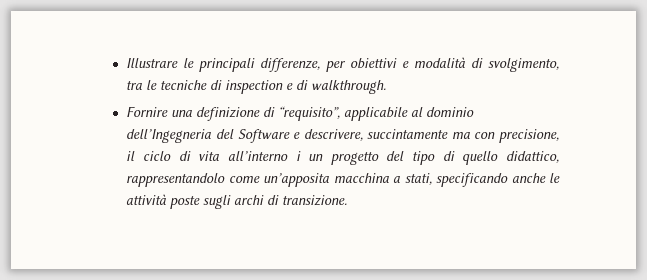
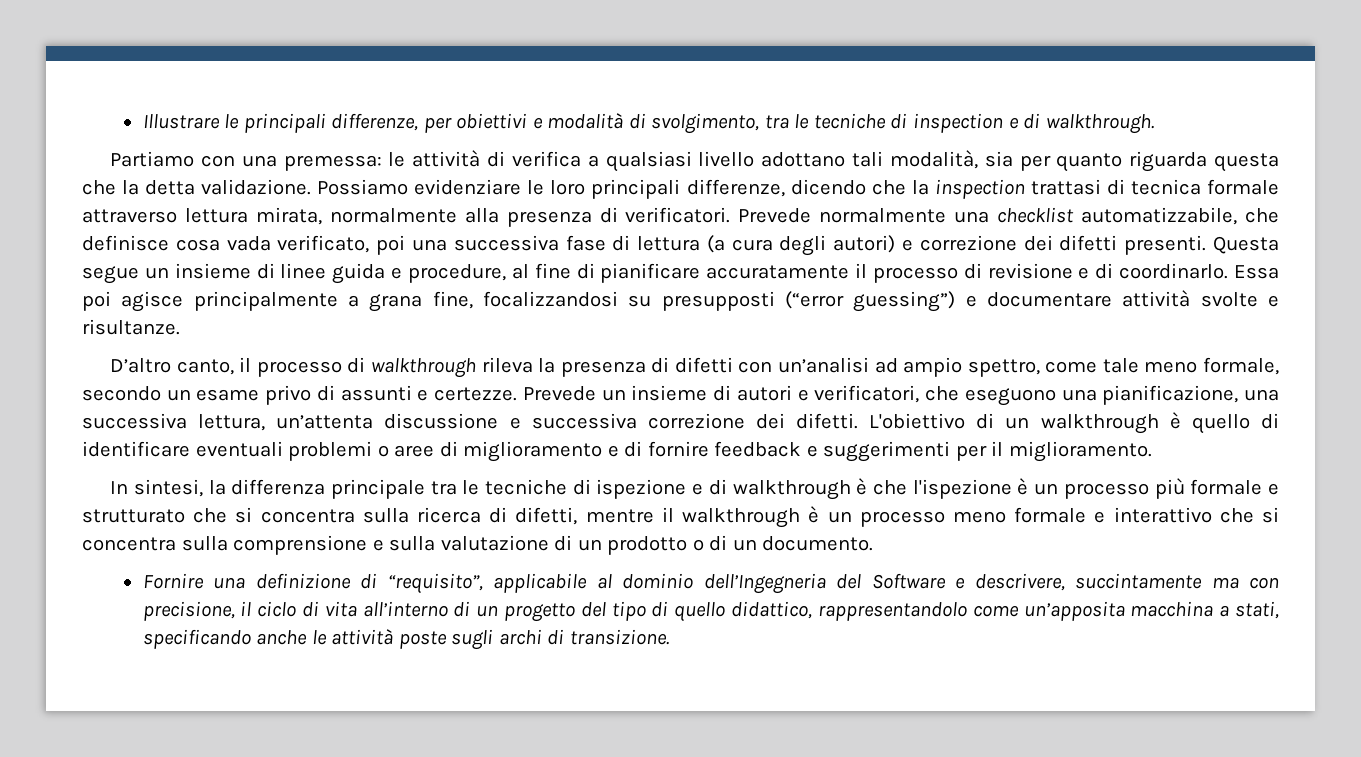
+ Partiamo con una premessa: le attività di verifica a qualsiasi livello adottano tali modalità, sia per quanto riguarda questa che la detta validazione. Possiamo evidenziare le loro principali differenze, dicendo che la inspection trattasi di tecnica formale attraverso lettura mirata, normalmente alla presenza di verificatori. Prevede normalmente una checklist automatizzabile, che definisce cosa vada verificato, poi una successiva fase di lettura (a cura degli autori) e correzione dei difetti presenti. Questa segue un insieme di linee guida e procedure, al fine di pianificare accuratamente il processo di revisione e di coordinarlo. Essa poi agisce principalmente a grana fine, focalizzandosi su presupposti (“error guessing”) e documentare attività svolte e risultanze.
+ D’altro canto, il processo di walkthrough rileva la presenza di difetti con un’analisi ad ampio spettro, come tale meno formale, secondo un esame privo di assunti e certezze. Prevede un insieme di autori e verificatori, che eseguono una pianificazione, una successiva lettura, un’attenta discussione e successiva correzione dei difetti. L'obiettivo di un walkthrough è quello di identificare eventuali problemi o aree di miglioramento e di fornire feedback e suggerimenti per il miglioramento.
+ In sintesi, la differenza principale tra le tecniche di ispezione e di walkthrough è che l'ispezione è un processo più formale e strutturato che si concentra sulla ricerca di difetti, mentre il walkthrough è un processo meno formale e interattivo che si concentra sulla comprensione e sulla valutazione di un prodotto o di un documento.
- Fornire una definizione di “requisito”, applicabile al dominio dell’Ingegneria del Software e descrivere, succintamente ma con precisione, il ciclo di vita all’interno i un progetto del tipo di quello didattico, rappresentandolo come un’apposita macchina a stati, specificando anche le attività poste sugli archi di transizione.
+ Fornire una definizione di “requisito”, applicabile al dominio dell’Ingegneria del Software e descrivere, succintamente ma con precisione, il ciclo di vita all’interno di un progetto del tipo di quello didattico, rappresentandolo come un’apposita macchina a stati, specificando anche le attività poste sugli archi di transizione.

